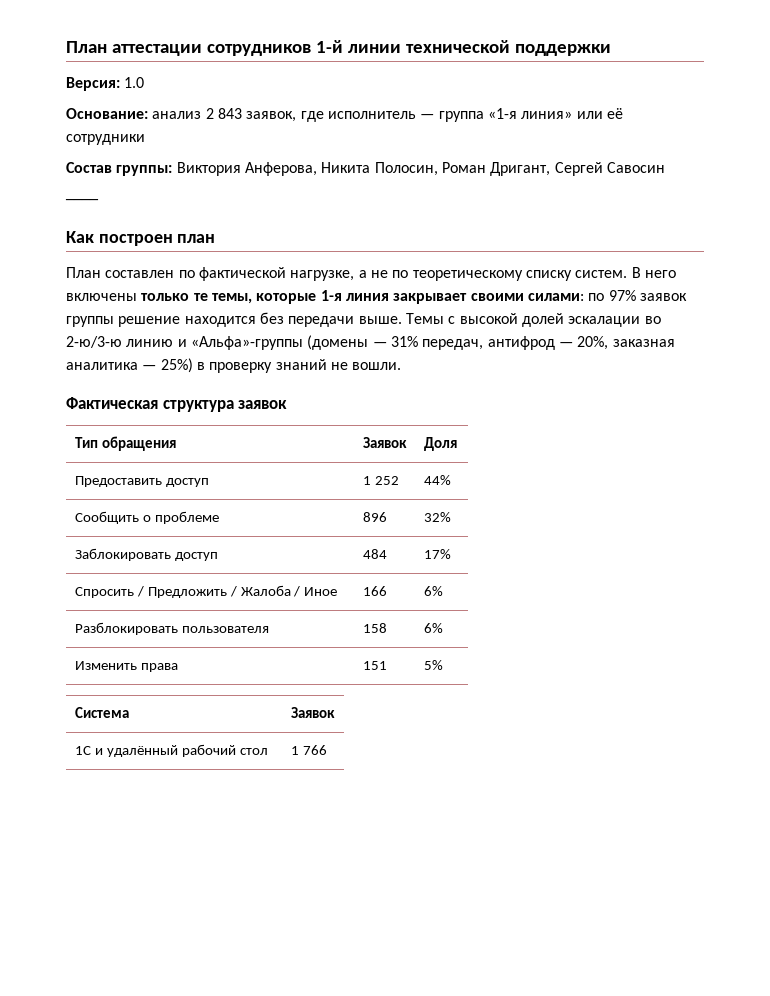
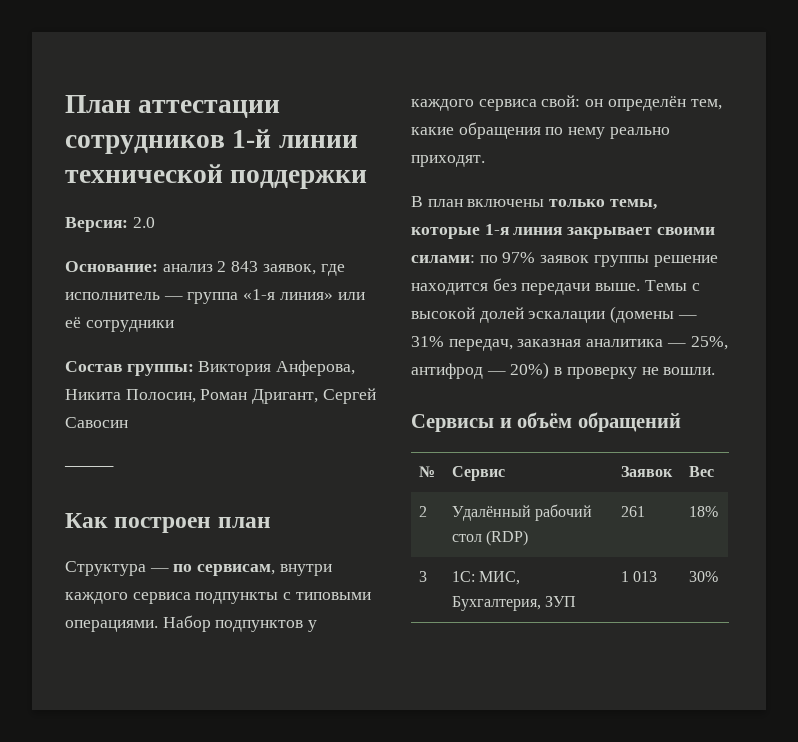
- Версия: 1.0
+ Версия: 2.0
- План составлен по фактической нагрузке, а не по теоретическому списку систем. В него включены только те темы, которые 1-я линия закрывает своими силами: по 97% заявок группы решение находится без передачи выше.
+ Структура — по сервисам, внутри каждого сервиса подпункты с типовыми операциями. Набор подпунктов у каждого сервиса свой: он определён тем, какие обращения по нему реально приходят.
+ В план включены только темы, которые 1-я линия закрывает своими силами: по 97% заявок группы решение находится без передачи выше.
- Темы с высокой долей эскалации во 2-ю/3-ю линию и «Альфа»-группы (домены — 31% передач, антифрод — 20%, заказная аналитика — 25%) в проверку знаний не вошли.
+ Темы с высокой долей эскалации (домены — 31% передач, заказная аналитика — 25%, антифрод — 20%) в проверку не вошли.
- Фактическая структура заявок
- Тип обращения | Заявок | Доля
- Предоставить доступ | 1 252 | 44%
- Сообщить о проблеме | 896 | 32%
- Заблокировать доступ | 484 | 17%
- Спросить / Предложить / Жалоба / Иное | 166 | 6%
- Разблокировать пользователя | 158 | 6%
- Изменить права | 151 | 5%
- Система | Заявок
- 1С и удалённый рабочий стол | 1 766
+ Сервисы и объём обращений
+ № | Сервис | Заявок | Вес
+ 2 | Удалённый рабочий стол (RDP) | 261 | 18%
+ 3 | 1С: МИС, Бухгалтерия, ЗУП | 1 013 | 30%

